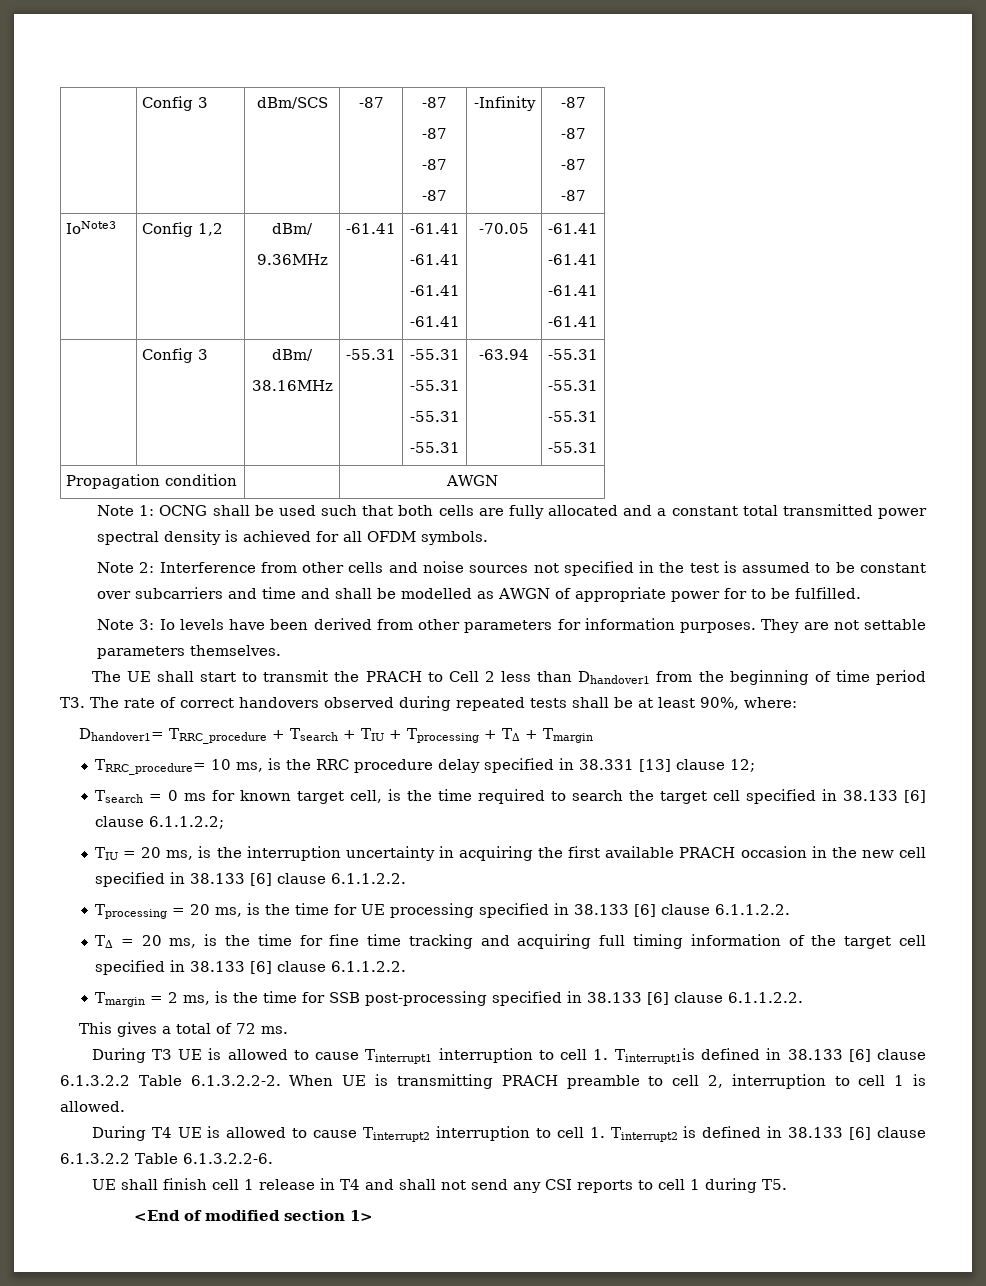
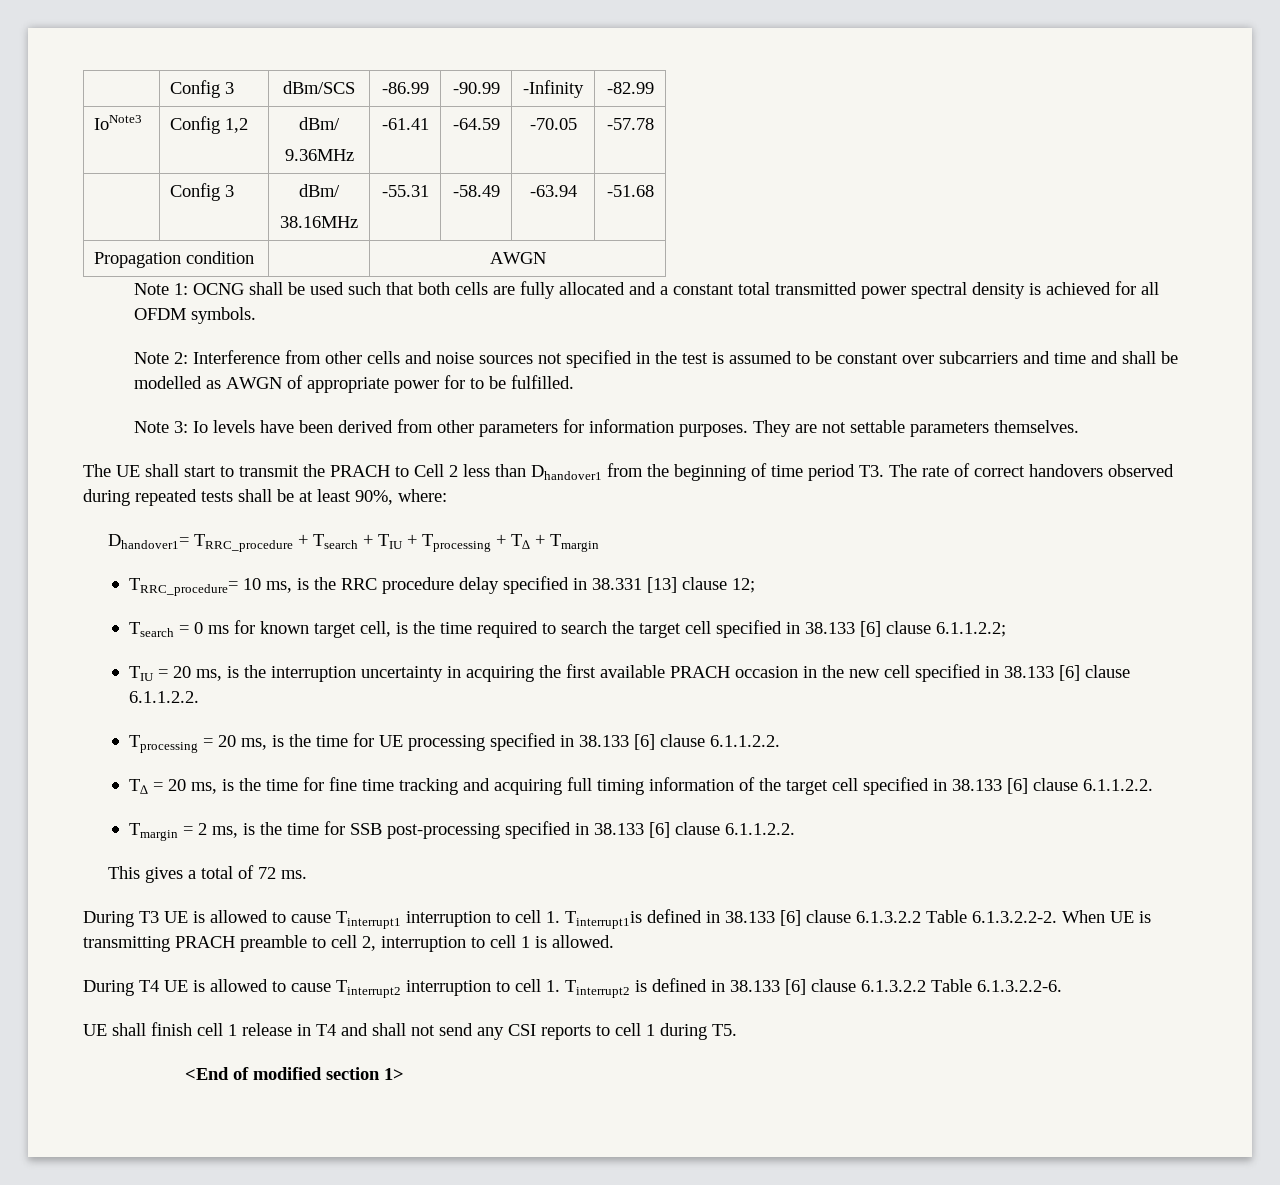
- | Config 3 | dBm/SCS | -87 | -87
- -87
- -87
- -87 | -Infinity | -87
- -87
- -87
- -87
+ | Config 3 | dBm/SCS | -86.99 | -90.99 | -Infinity | -82.99
  IoNote3 | Config 1,2 | dBm/
- 9.36MHz | -61.41 | -61.41
- -61.41
- -61.41
- -61.41 | -70.05 | -61.41
- -61.41
- -61.41
- -61.41
+ 9.36MHz | -61.41 | -64.59 | -70.05 | -57.78
  | Config 3 | dBm/
- 38.16MHz | -55.31 | -55.31
- -55.31
- -55.31
- -55.31 | -63.94 | -55.31
- -55.31
- -55.31
- -55.31
+ 38.16MHz | -55.31 | -58.49 | -63.94 | -51.68

